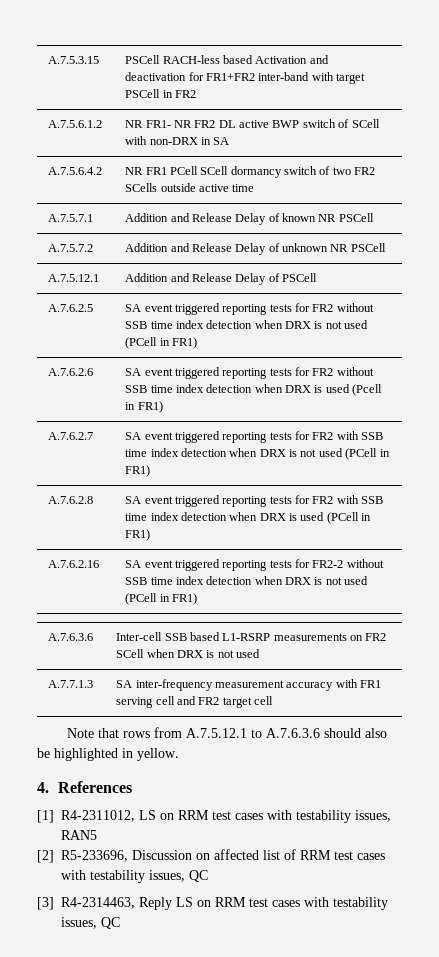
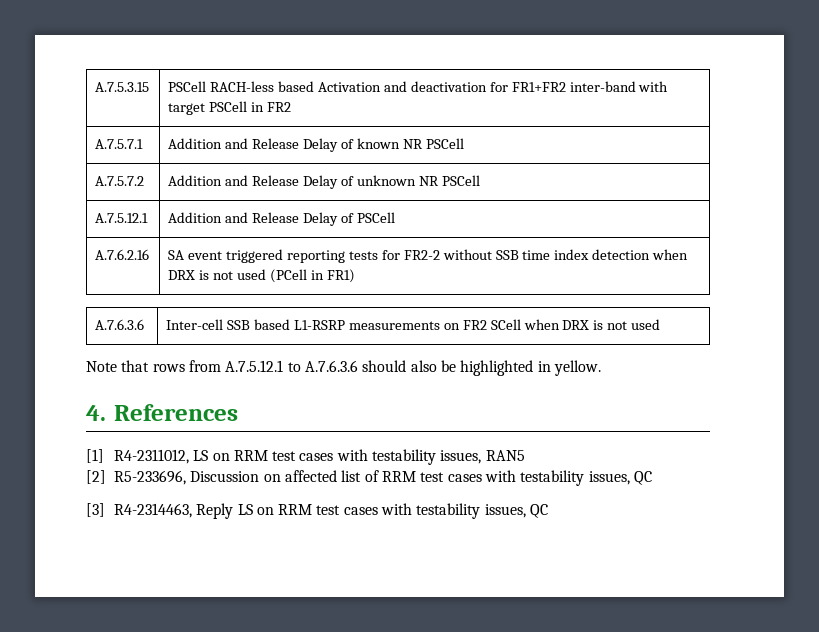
- A.7.5.6.1.2 | NR FR1- NR FR2 DL active BWP switch of SCell with non-DRX in SA
- A.7.5.6.4.2 | NR FR1 PCell SCell dormancy switch of two FR2 SCells outside active time
- A.7.6.2.5 | SA event triggered reporting tests for FR2 without SSB time index detection when DRX is not used (PCell in FR1)
- A.7.6.2.6 | SA event triggered reporting tests for FR2 without SSB time index detection when DRX is used (Pcell in FR1)
- A.7.6.2.7 | SA event triggered reporting tests for FR2 with SSB time index detection when DRX is not used (PCell in FR1)
- A.7.6.2.8 | SA event triggered reporting tests for FR2 with SSB time index detection when DRX is used (PCell in FR1)
- A.7.7.1.3 | SA inter-frequency measurement accuracy with FR1 serving cell and FR2 target cell

